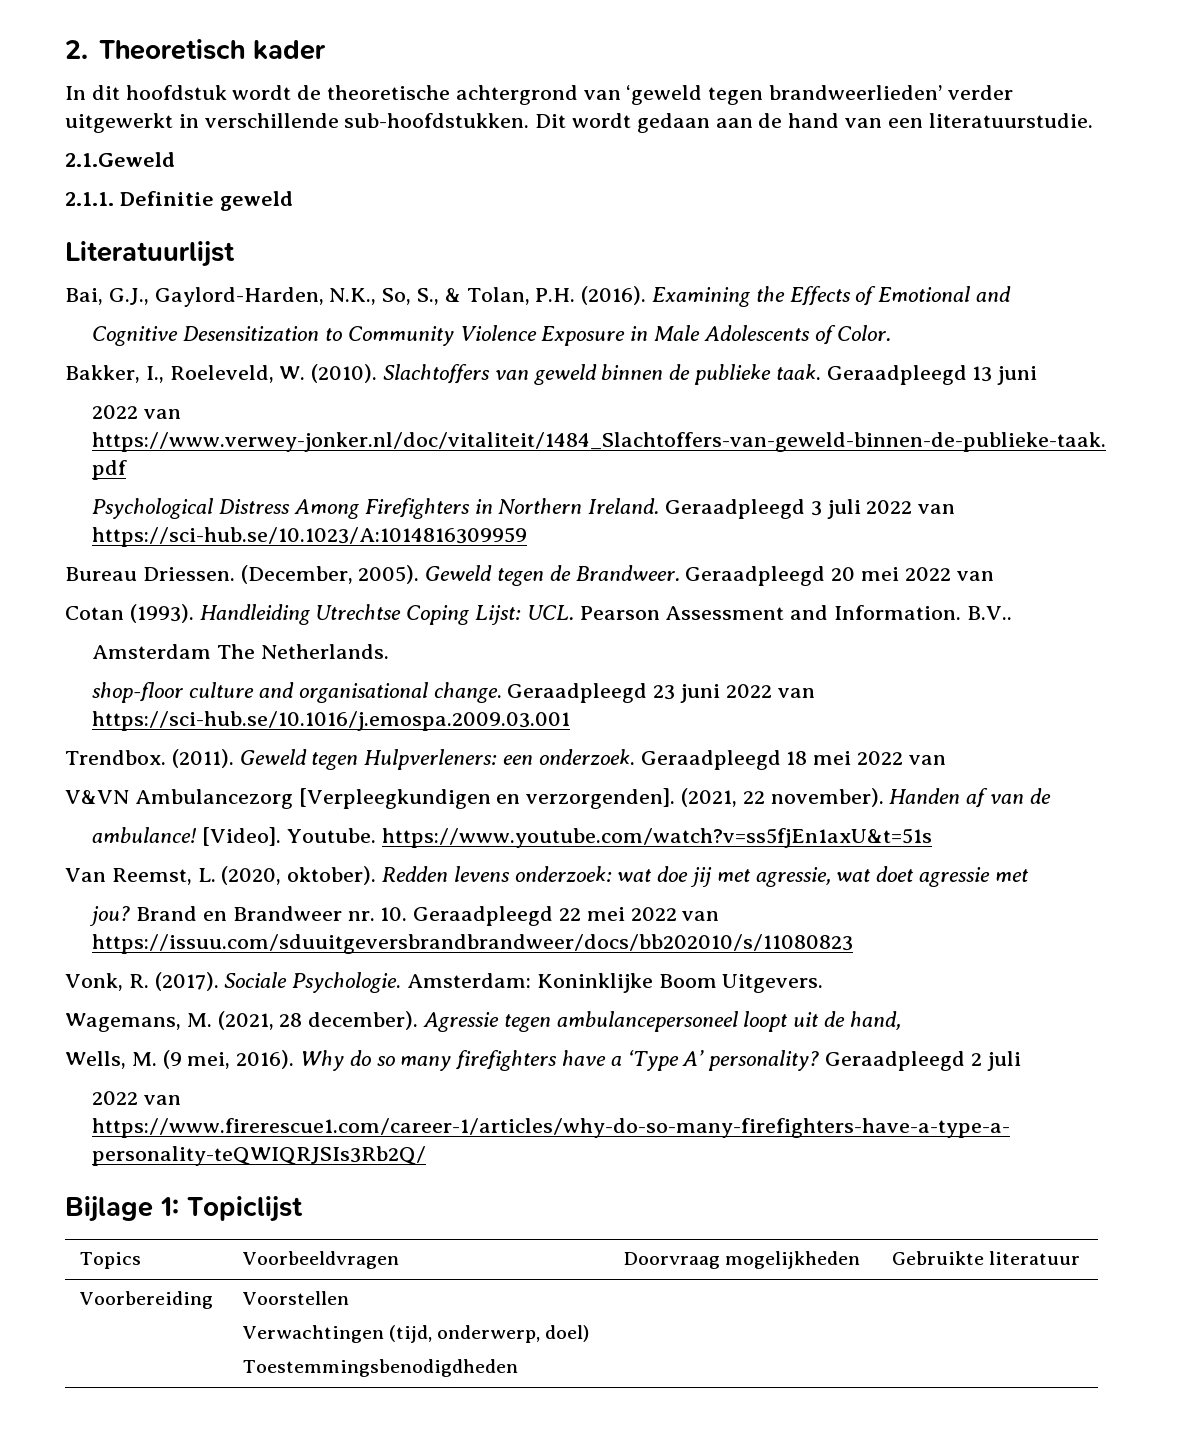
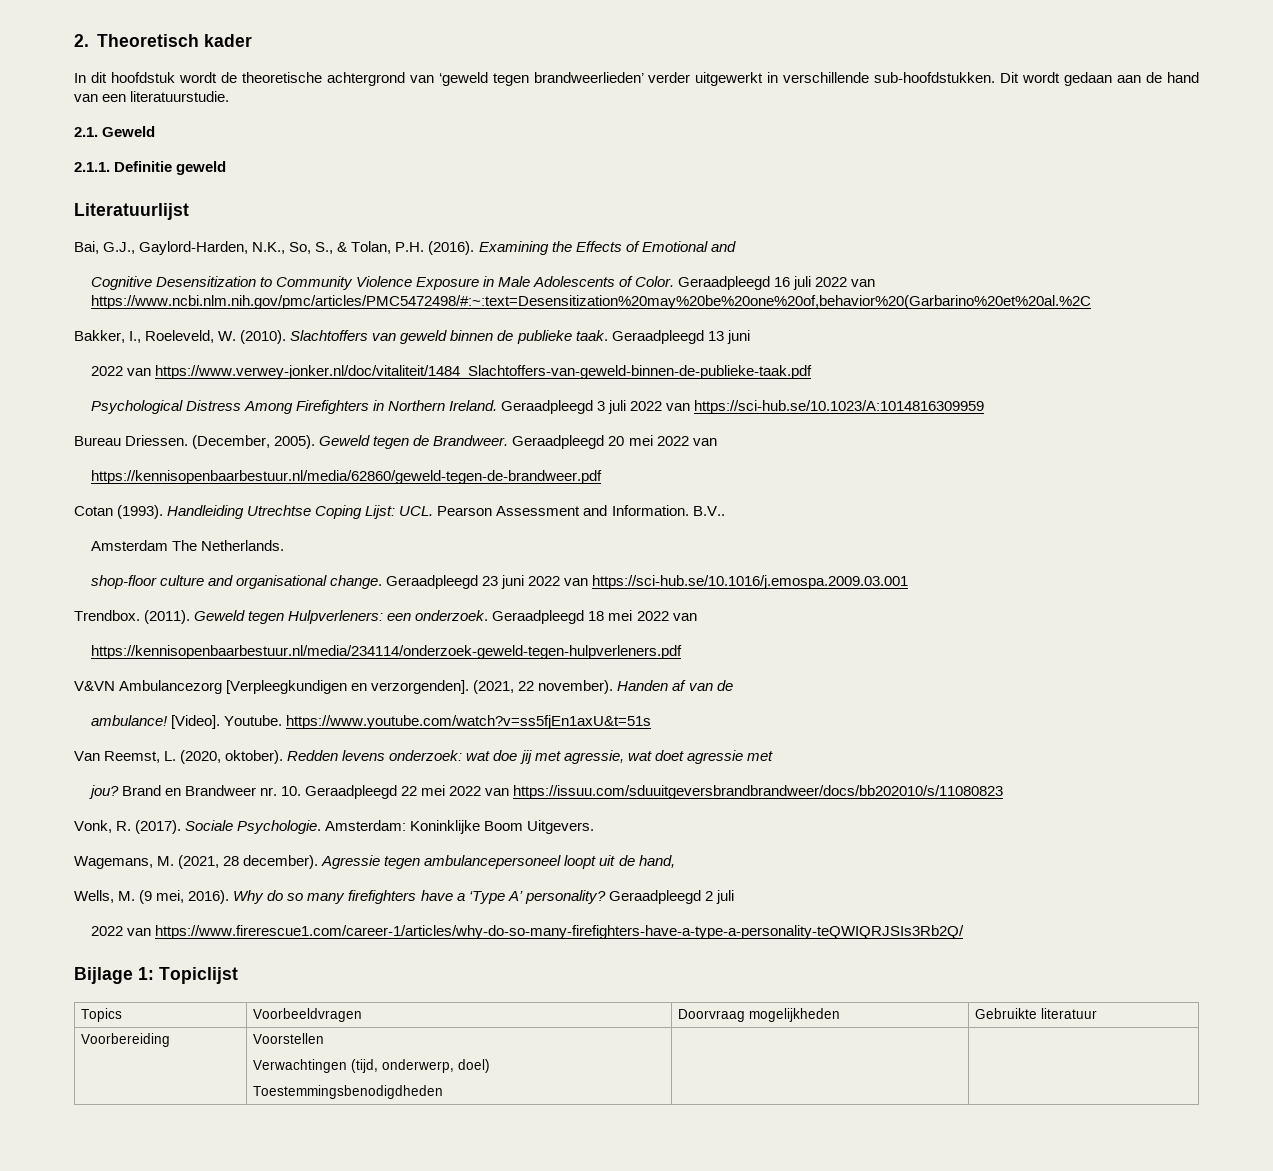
- 2.1.Geweld
+ 2.1. Geweld
+ Geraadpleegd 16 juli 2022 van https://www.ncbi.nlm.nih.gov/pmc/articles/PMC5472498/#:~:text=Desensitization%20may%20be%20one%20of,behavior%20(Garbarino%20et%20al.%2C
+ https://kennisopenbaarbestuur.nl/media/62860/geweld-tegen-de-brandweer.pdf
+ https://kennisopenbaarbestuur.nl/media/234114/onderzoek-geweld-tegen-hulpverleners.pdf

